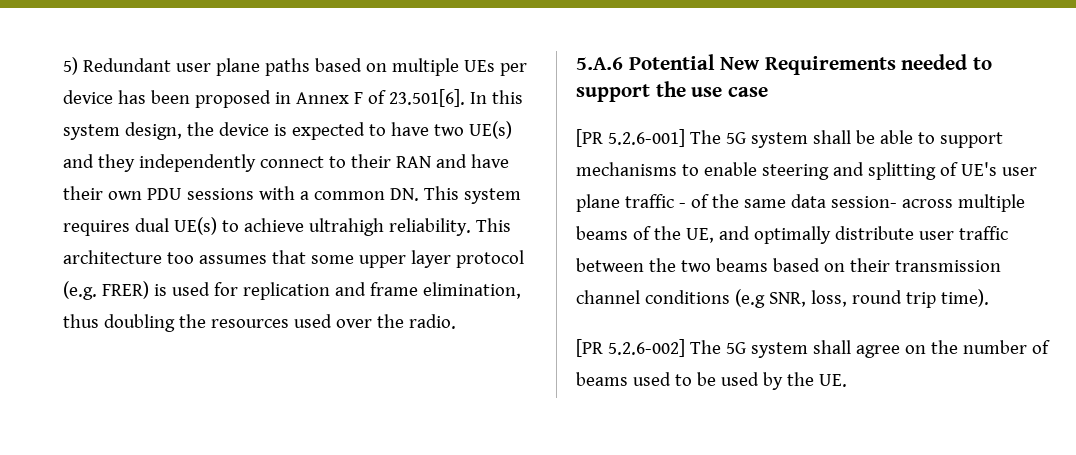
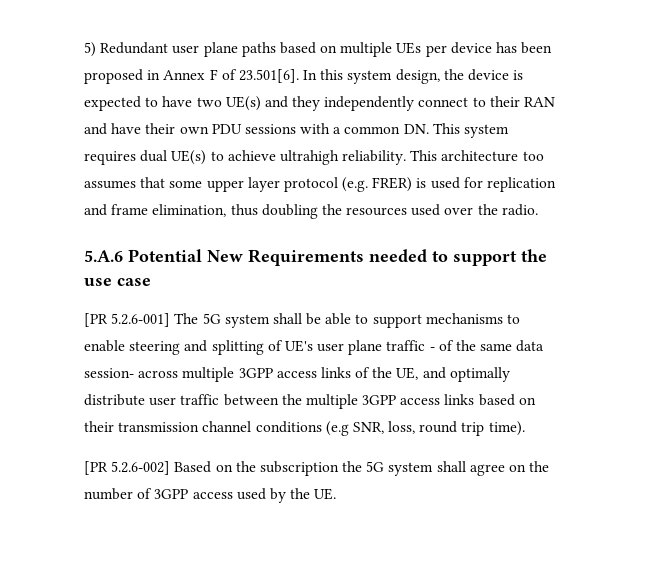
- [PR 5.2.6-001] The 5G system shall be able to support mechanisms to enable steering and splitting of UE's user plane traffic - of the same data session- across multiple beams of the UE, and optimally distribute user traffic between the two beams based on their transmission channel conditions (e.g SNR, loss, round trip time).
+ [PR 5.2.6-001] The 5G system shall be able to support mechanisms to enable steering and splitting of UE's user plane traffic - of the same data session- across multiple 3GPP access links of the UE, and optimally distribute user traffic between the multiple 3GPP access links based on their transmission channel conditions (e.g SNR, loss, round trip time).
- [PR 5.2.6-002] The 5G system shall agree on the number of beams used to be used by the UE.
+ [PR 5.2.6-002] Based on the subscription the 5G system shall agree on the number of 3GPP access used by the UE.

